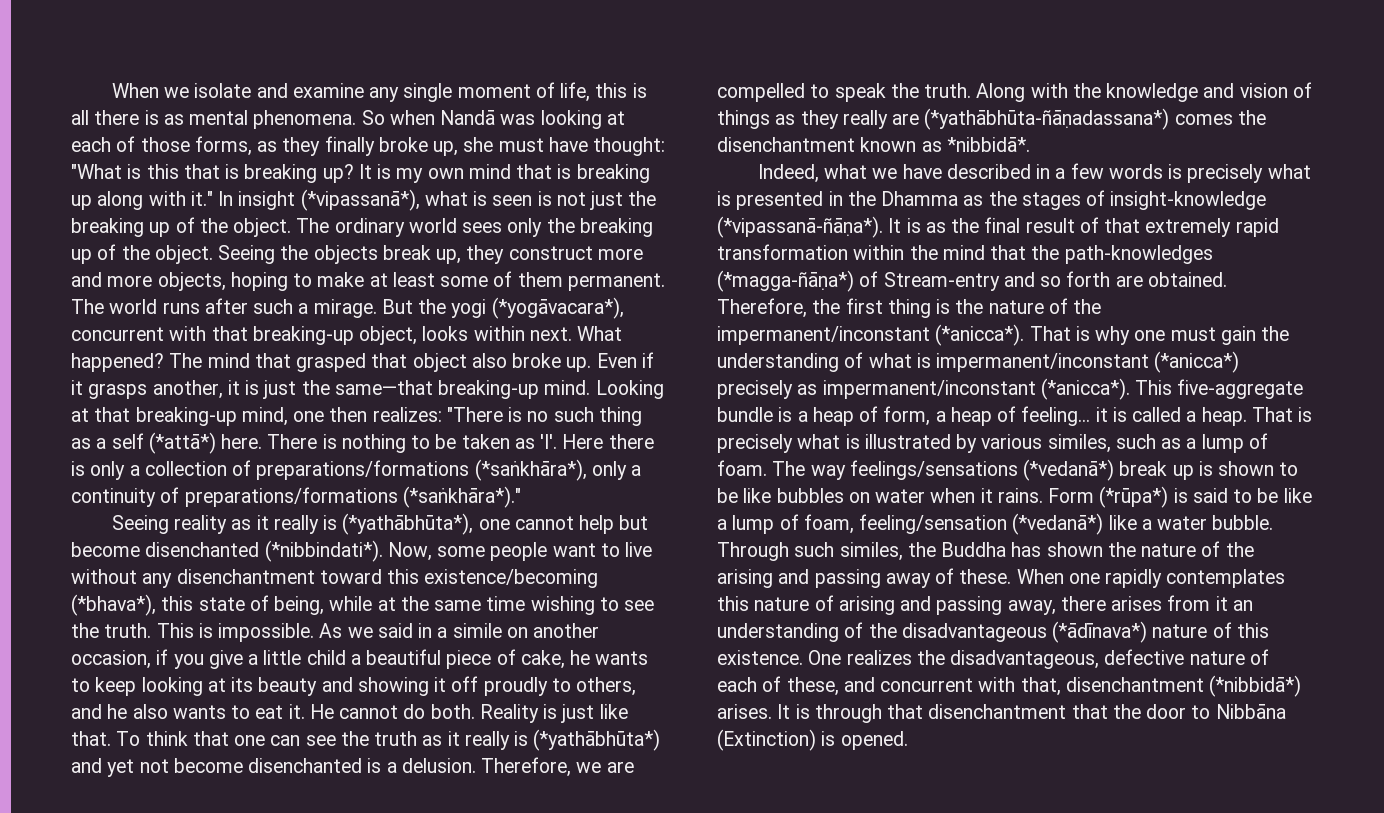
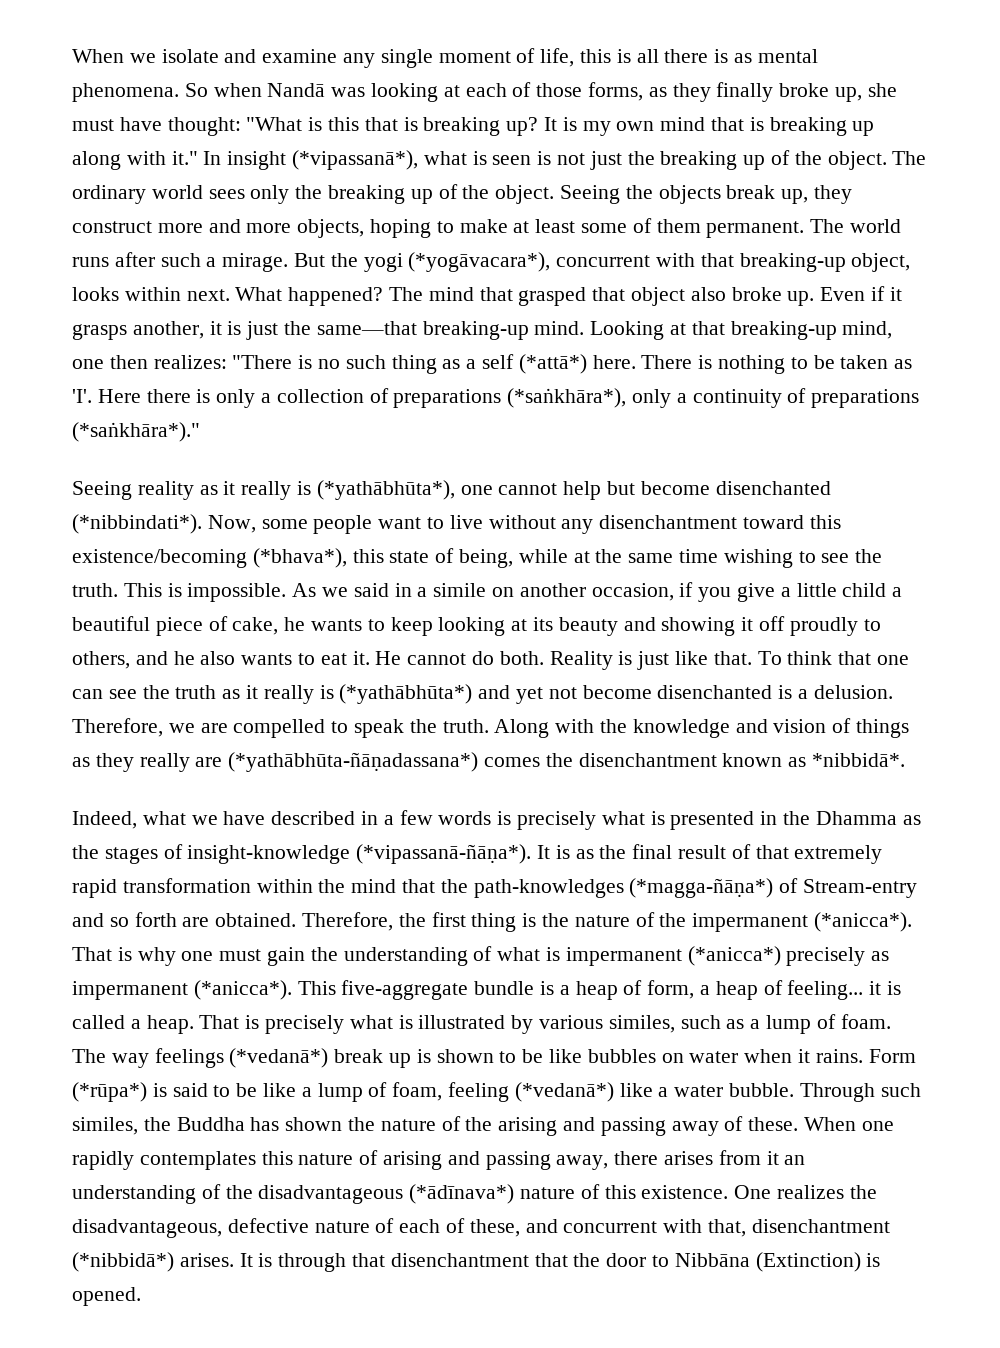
- There is nothing to be taken as 'I'. Here there is only a collection of preparations/formations (*saṅkhāra*), only a continuity of preparations/formations (*saṅkhāra*)."
+ There is nothing to be taken as 'I'. Here there is only a collection of preparations (*saṅkhāra*), only a continuity of preparations (*saṅkhāra*)."
- Therefore, the first thing is the nature of the impermanent/inconstant (*anicca*).
+ Therefore, the first thing is the nature of the impermanent (*anicca*).
- That is why one must gain the understanding of what is impermanent/inconstant (*anicca*) precisely as impermanent/inconstant (*anicca*).
+ That is why one must gain the understanding of what is impermanent (*anicca*) precisely as impermanent (*anicca*).
- The way feelings/sensations (*vedanā*) break up is shown to be like bubbles on water when it rains.
+ The way feelings (*vedanā*) break up is shown to be like bubbles on water when it rains.
- Form (*rūpa*) is said to be like a lump of foam, feeling/sensation (*vedanā*) like a water bubble.
+ Form (*rūpa*) is said to be like a lump of foam, feeling (*vedanā*) like a water bubble.

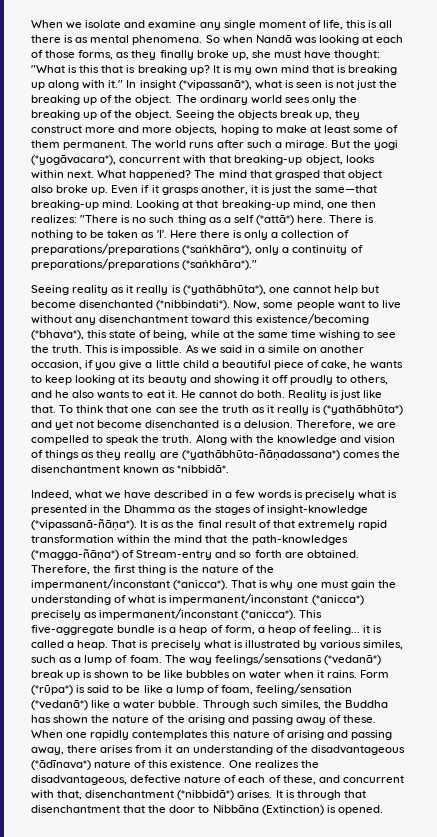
- There is nothing to be taken as 'I'. Here there is only a collection of preparations (*saṅkhāra*), only a continuity of preparations (*saṅkhāra*)."
+ There is nothing to be taken as 'I'. Here there is only a collection of preparations/preparations (*saṅkhāra*), only a continuity of preparations/preparations (*saṅkhāra*)."
- Therefore, the first thing is the nature of the impermanent (*anicca*).
+ Therefore, the first thing is the nature of the impermanent/inconstant (*anicca*).
- That is why one must gain the understanding of what is impermanent (*anicca*) precisely as impermanent (*anicca*).
+ That is why one must gain the understanding of what is impermanent/inconstant (*anicca*) precisely as impermanent/inconstant (*anicca*).
- The way feelings (*vedanā*) break up is shown to be like bubbles on water when it rains.
+ The way feelings/sensations (*vedanā*) break up is shown to be like bubbles on water when it rains.
- Form (*rūpa*) is said to be like a lump of foam, feeling (*vedanā*) like a water bubble.
+ Form (*rūpa*) is said to be like a lump of foam, feeling/sensation (*vedanā*) like a water bubble.

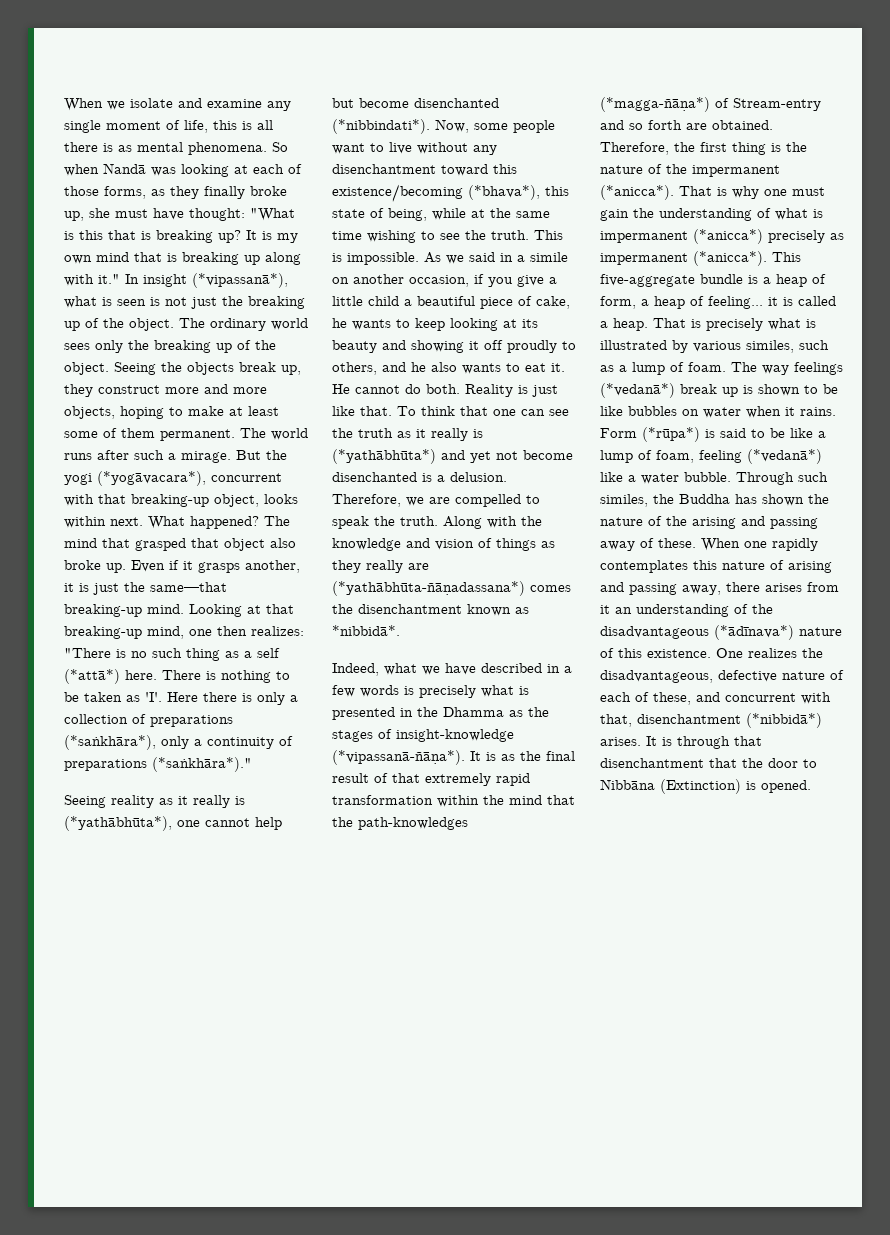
- There is nothing to be taken as 'I'. Here there is only a collection of preparations/preparations (*saṅkhāra*), only a continuity of preparations/preparations (*saṅkhāra*)."
+ There is nothing to be taken as 'I'. Here there is only a collection of preparations (*saṅkhāra*), only a continuity of preparations (*saṅkhāra*)."
- Therefore, the first thing is the nature of the impermanent/inconstant (*anicca*).
+ Therefore, the first thing is the nature of the impermanent (*anicca*).
- That is why one must gain the understanding of what is impermanent/inconstant (*anicca*) precisely as impermanent/inconstant (*anicca*).
+ That is why one must gain the understanding of what is impermanent (*anicca*) precisely as impermanent (*anicca*).
- The way feelings/sensations (*vedanā*) break up is shown to be like bubbles on water when it rains.
+ The way feelings (*vedanā*) break up is shown to be like bubbles on water when it rains.
- Form (*rūpa*) is said to be like a lump of foam, feeling/sensation (*vedanā*) like a water bubble.
+ Form (*rūpa*) is said to be like a lump of foam, feeling (*vedanā*) like a water bubble.

